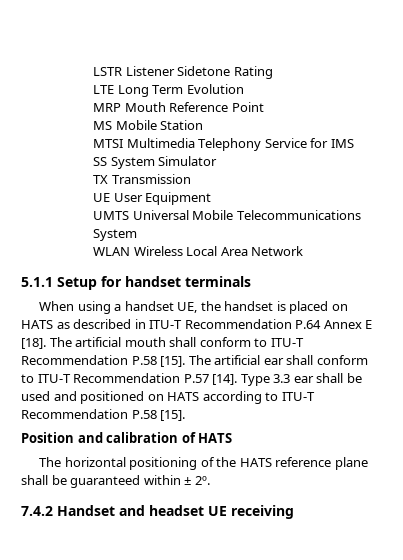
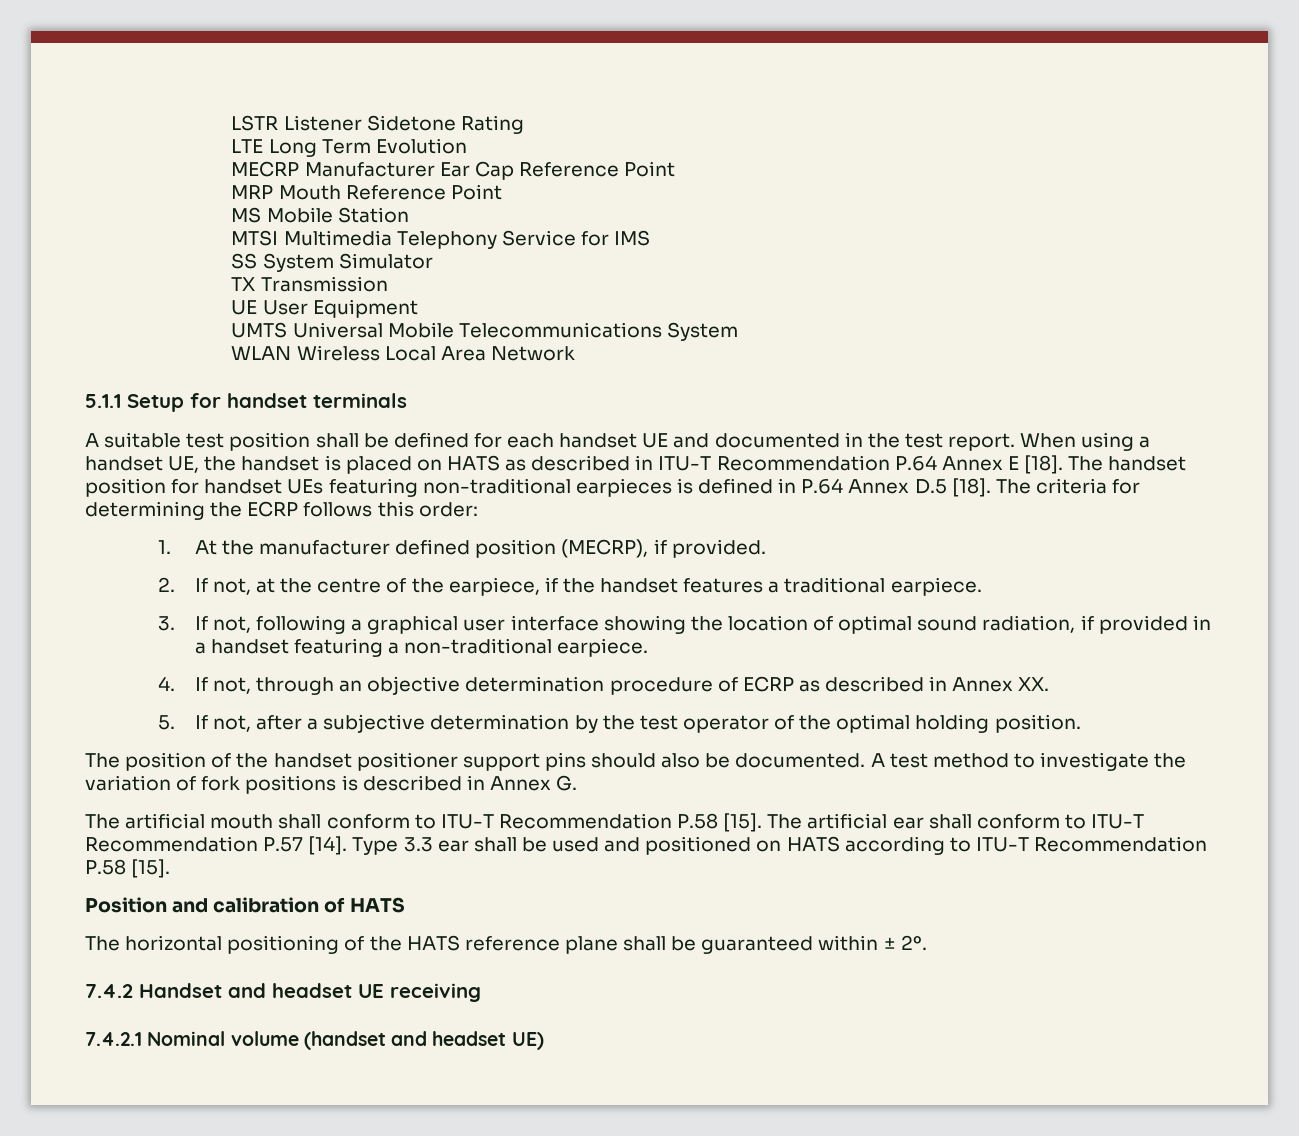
+ MECRP Manufacturer Ear Cap Reference Point
+ A suitable test position shall be defined for each handset UE and documented in the test report.
+ The handset position for handset UEs featuring non-traditional earpieces is defined in P.64 Annex D.5 [18]. The criteria for determining the ECRP follows this order:
+ 1. At the manufacturer defined position (MECRP), if provided.
+ 2. If not, at the centre of the earpiece, if the handset features a traditional earpiece.
+ 3. If not, following a graphical user interface showing the location of optimal sound radiation, if provided in a handset featuring a non-traditional earpiece.
+ 4. If not, through an objective determination procedure of ECRP as described in Annex XX.
+ 5. If not, after a subjective determination by the test operator of the optimal holding position.
+ The position of the handset positioner support pins should also be documented. A test method to investigate the variation of fork positions is described in Annex G.
+ 7.4.2.1 Nominal volume (handset and headset UE)

